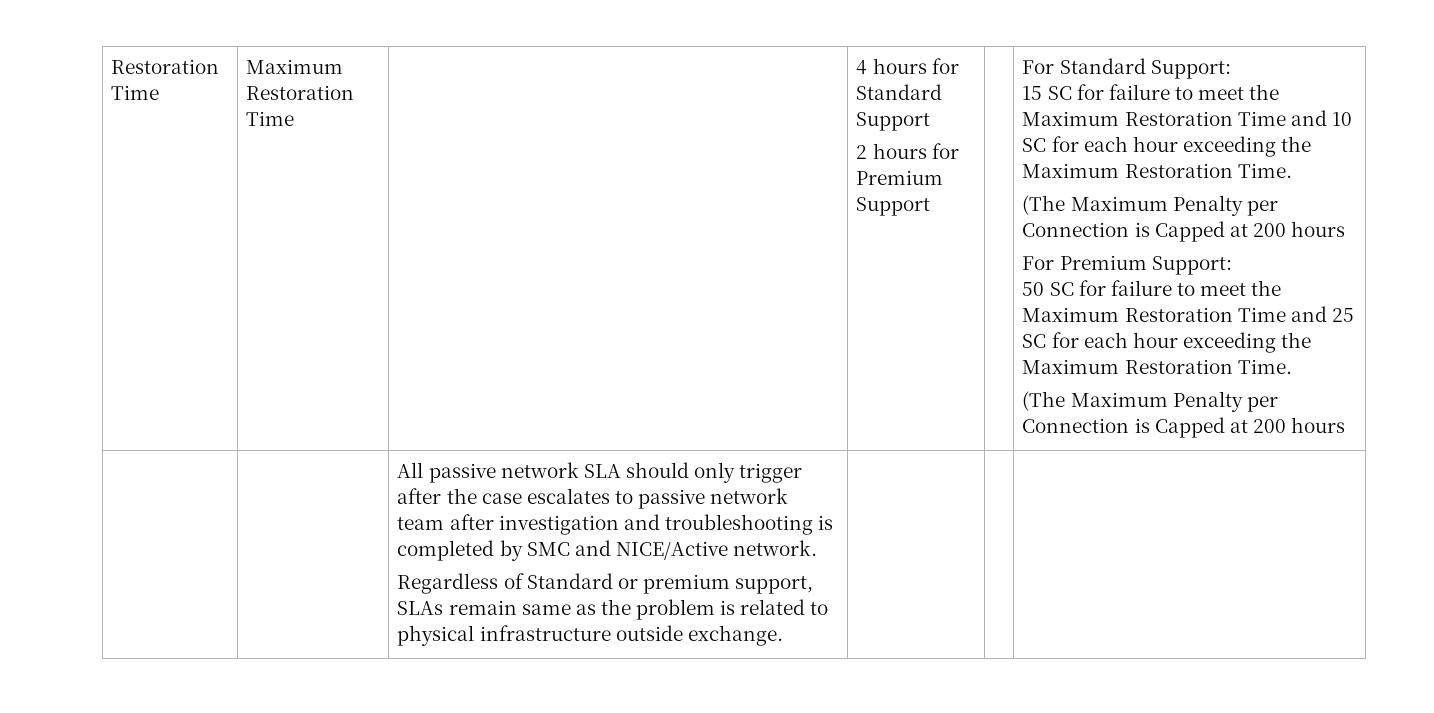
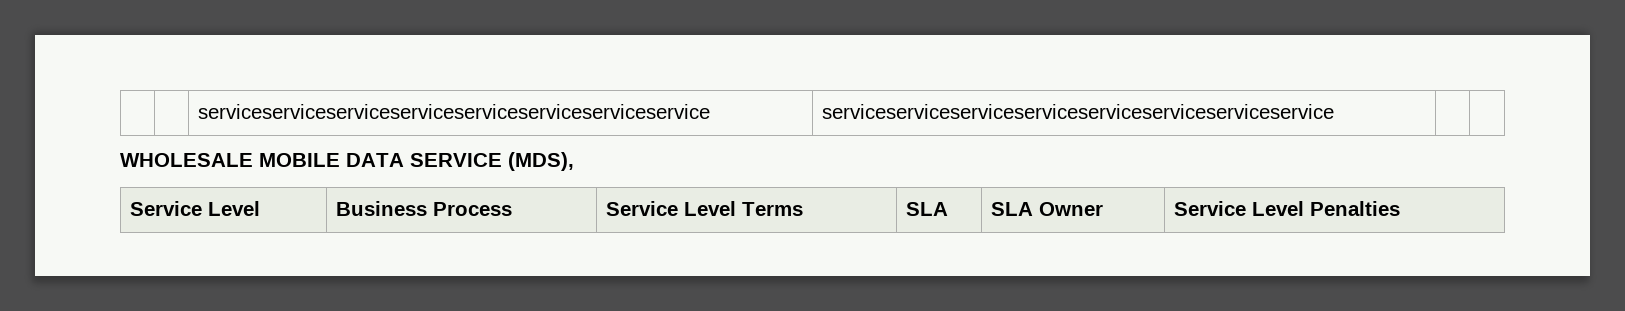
- Restoration Time | Maximum Restoration Time | | 4 hours for Standard Support
- 2 hours for Premium Support | | For Standard Support:
- 15 SC for failure to meet the Maximum Restoration Time and 10 SC for each hour exceeding the Maximum Restoration Time.
- (The Maximum Penalty per Connection is Capped at 200 hours
- For Premium Support:
- 50 SC for failure to meet the Maximum Restoration Time and 25 SC for each hour exceeding the Maximum Restoration Time.
- (The Maximum Penalty per Connection is Capped at 200 hours
- | | All passive network SLA should only trigger after the case escalates to passive network team after investigation and troubleshooting is completed by SMC and NICE/Active network.
- Regardless of Standard or premium support, SLAs remain same as the problem is related to physical infrastructure outside exchange.
+ serviceserviceserviceserviceserviceserviceserviceservice | serviceserviceserviceserviceserviceserviceserviceservice | |
+ WHOLESALE MOBILE DATA SERVICE (MDS),
+ Service Level | Business Process | Service Level Terms | SLA | SLA Owner | Service Level Penalties

